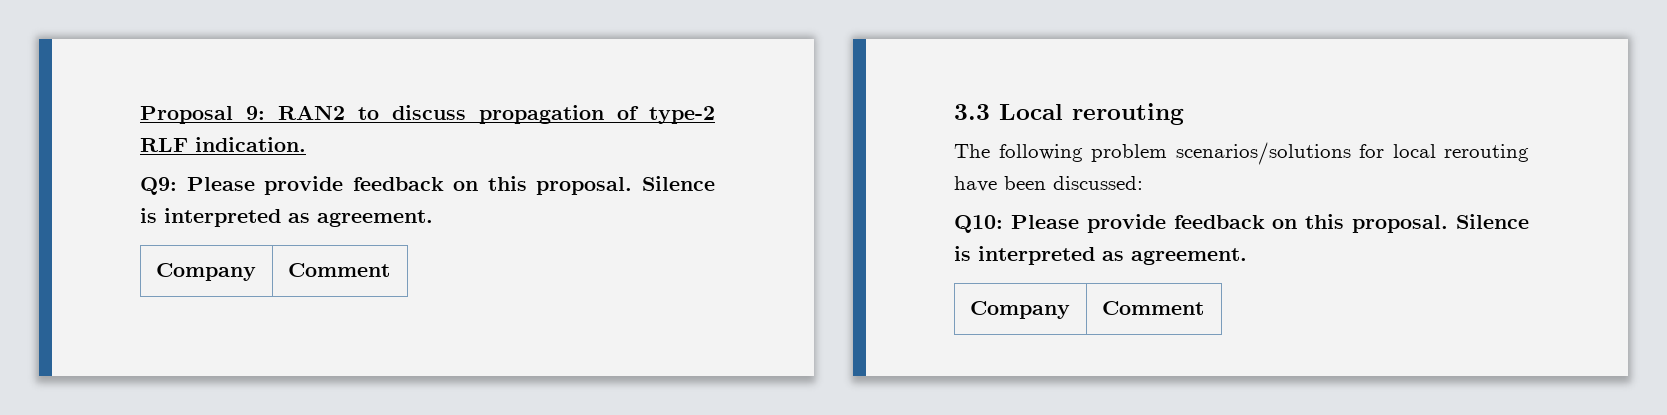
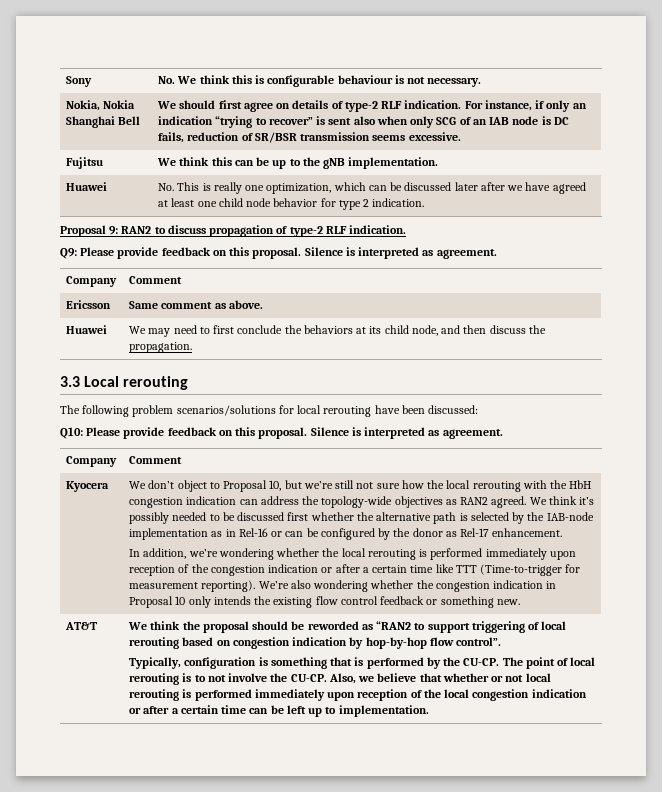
+ Sony | No. We think this is configurable behaviour is not necessary.
+ Nokia, Nokia Shanghai Bell | We should first agree on details of type-2 RLF indication. For instance, if only an indication “trying to recover” is sent also when only SCG of an IAB node is DC fails, reduction of SR/BSR transmission seems excessive.
+ Fujitsu | We think this can be up to the gNB implementation.
+ Huawei | No. This is really one optimization, which can be discussed later after we have agreed at least one child node behavior for type 2 indication.
+ Ericsson | Same comment as above.
+ Huawei | We may need to first conclude the behaviors at its child node, and then discuss the propagation.
+ Kyocera | We don’t object to Proposal 10, but we’re still not sure how the local rerouting with the HbH congestion indication can address the topology-wide objectives as RAN2 agreed. We think it’s possibly needed to be discussed first whether the alternative path is selected by the IAB-node implementation as in Rel-16 or can be configured by the donor as Rel-17 enhancement.
+ In addition, we’re wondering whether the local rerouting is performed immediately upon reception of the congestion indication or after a certain time like TTT (Time-to-trigger for measurement reporting). We’re also wondering whether the congestion indication in Proposal 10 only intends the existing flow control feedback or something new.
+ AT&T | We think the proposal should be reworded as “RAN2 to support triggering of local rerouting based on congestion indication by hop-by-hop flow control”.
+ Typically, configuration is something that is performed by the CU-CP. The point of local rerouting is to not involve the CU-CP. Also, we believe that whether or not local rerouting is performed immediately upon reception of the local congestion indication or after a certain time can be left up to implementation.

